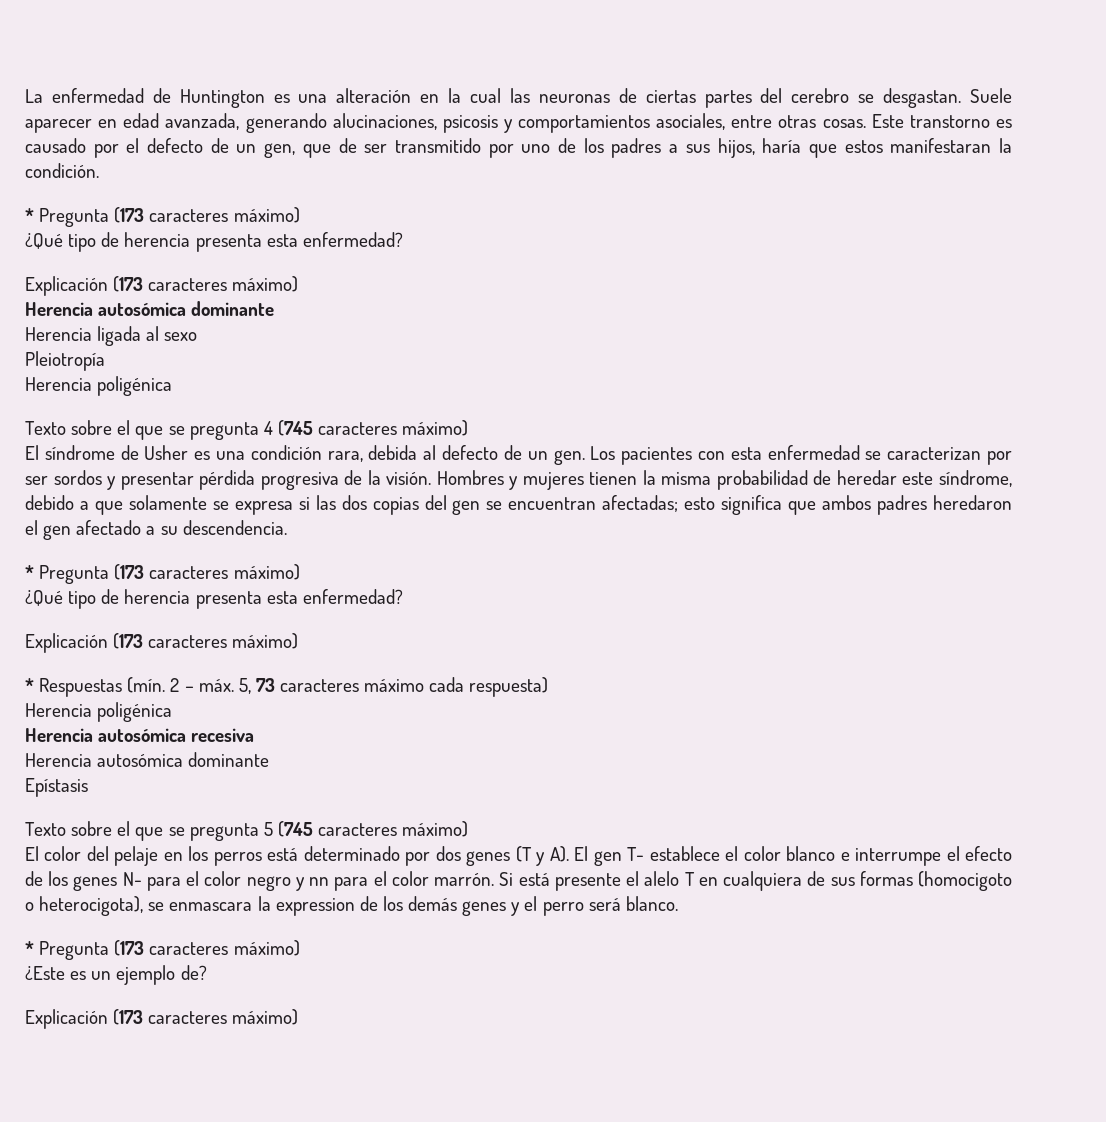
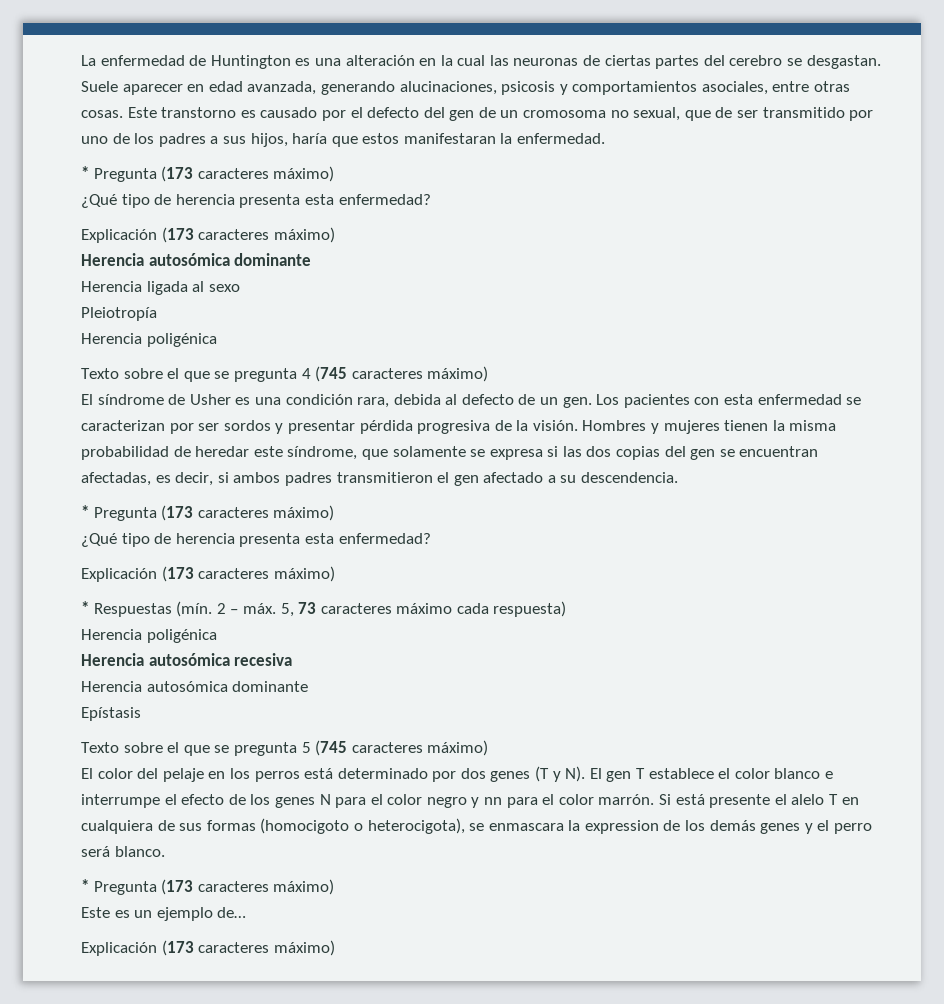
- Este transtorno es causado por el defecto de un gen, que de ser transmitido por uno de los padres a sus hijos, haría que estos manifestaran la condición.
+ Este transtorno es causado por el defecto del gen de un cromosoma no sexual, que de ser transmitido por uno de los padres a sus hijos, haría que estos manifestaran la enfermedad.
- Hombres y mujeres tienen la misma probabilidad de heredar este síndrome, debido a que solamente se expresa si las dos copias del gen se encuentran afectadas; esto significa que ambos padres heredaron el gen afectado a su descendencia.
+ Hombres y mujeres tienen la misma probabilidad de heredar este síndrome, que solamente se expresa si las dos copias del gen se encuentran afectadas, es decir, si ambos padres transmitieron el gen afectado a su descendencia.
- El color del pelaje en los perros está determinado por dos genes (T y A). El gen T- establece el color blanco e interrumpe el efecto de los genes N- para el color negro y nn para el color marrón.
+ El color del pelaje en los perros está determinado por dos genes (T y N). El gen T establece el color blanco e interrumpe el efecto de los genes N para el color negro y nn para el color marrón.
- ¿Este es un ejemplo de?
+ Este es un ejemplo de…

